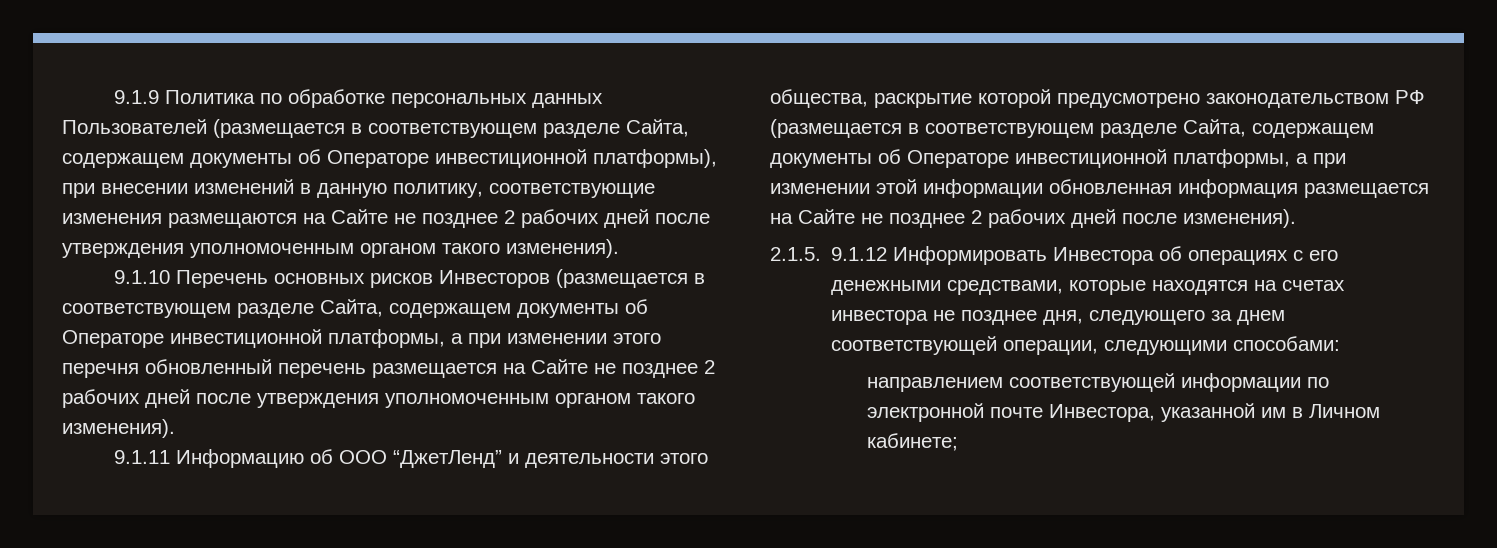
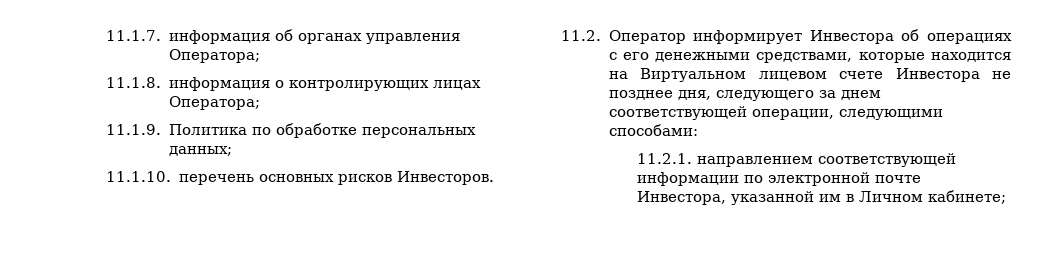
- 9.1.9 Политика по обработке персональных данных Пользователей (размещается в соответствующем разделе Сайта, содержащем документы об Операторе инвестиционной платформы), при внесении изменений в данную политику, соответствующие изменения размещаются на Сайте не позднее 2 рабочих дней после утверждения уполномоченным органом такого изменения).
- 9.1.10 Перечень основных рисков Инвесторов (размещается в соответствующем разделе Сайта, содержащем документы об Операторе инвестиционной платформы, а при изменении этого перечня обновленный перечень размещается на Сайте не позднее 2 рабочих дней после утверждения уполномоченным органом такого изменения).
- 9.1.11 Информацию об ООО “ДжетЛенд” и деятельности этого общества, раскрытие которой предусмотрено законодательством РФ (размещается в соответствующем разделе Сайта, содержащем документы об Операторе инвестиционной платформы, а при изменении этой информации обновленная информация размещается на Сайте не позднее 2 рабочих дней после изменения).
- 2.1.5. 9.1.12 Информировать Инвестора об операциях с его денежными средствами, которые находятся на счетах инвестора не позднее дня, следующего за днем соответствующей операции, следующими способами:
+ 11.1.7. информация об органах управления Оператора;
+ 11.1.8. информация о контролирующих лицах Оператора;
+ 11.1.9. Политика по обработке персональных данных;
+ 11.1.10. перечень основных рисков Инвесторов.
+ 11.2. Оператор информирует Инвестора об операциях с его денежными средствами, которые находится на Виртуальном лицевом счете Инвестора не позднее дня, следующего за днем соответствующей операции, следующими способами:
- направлением соответствующей информации по электронной почте Инвестора, указанной им в Личном кабинете;
+ 11.2.1. направлением соответствующей информации по электронной почте Инвестора, указанной им в Личном кабинете;

